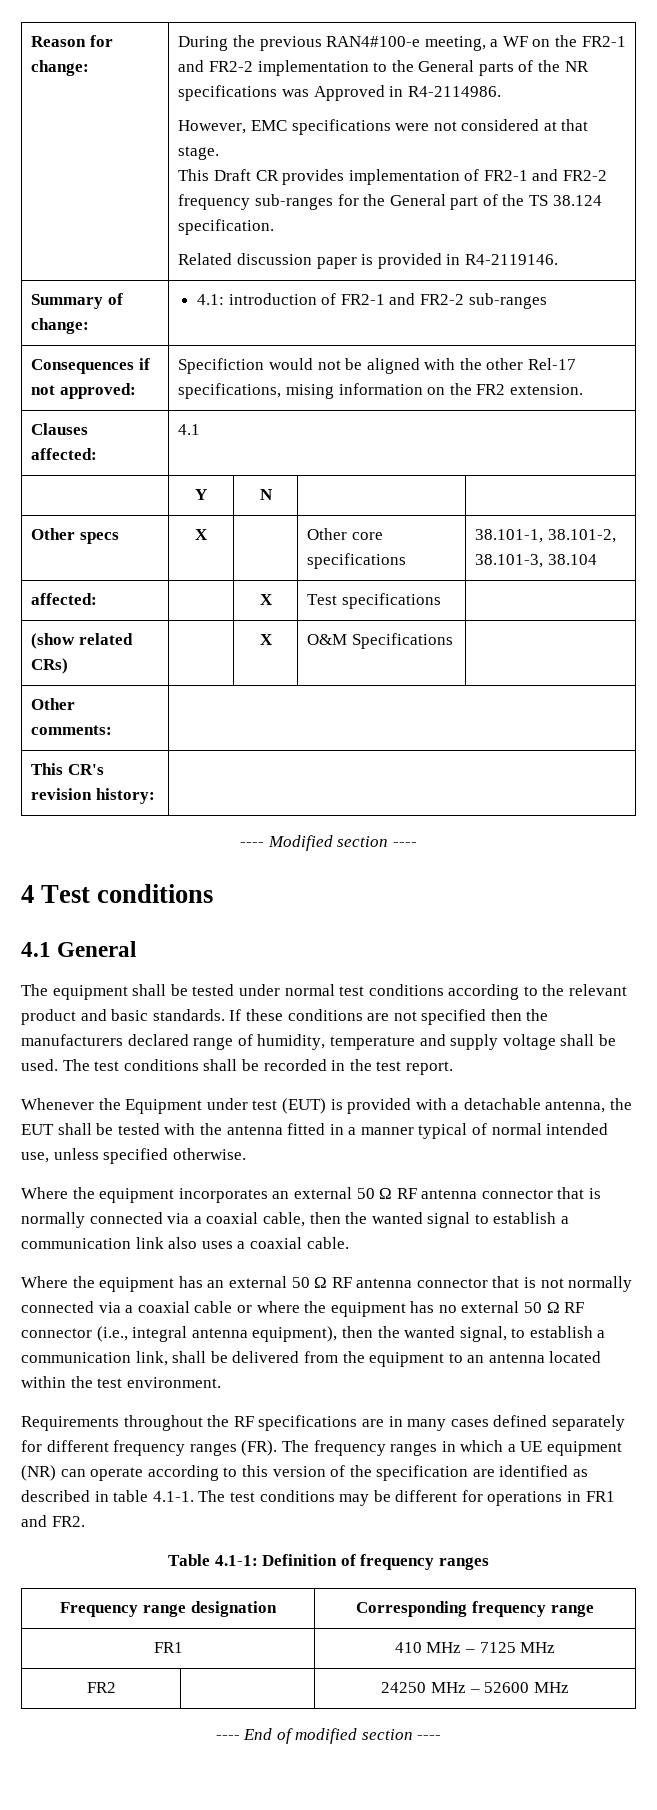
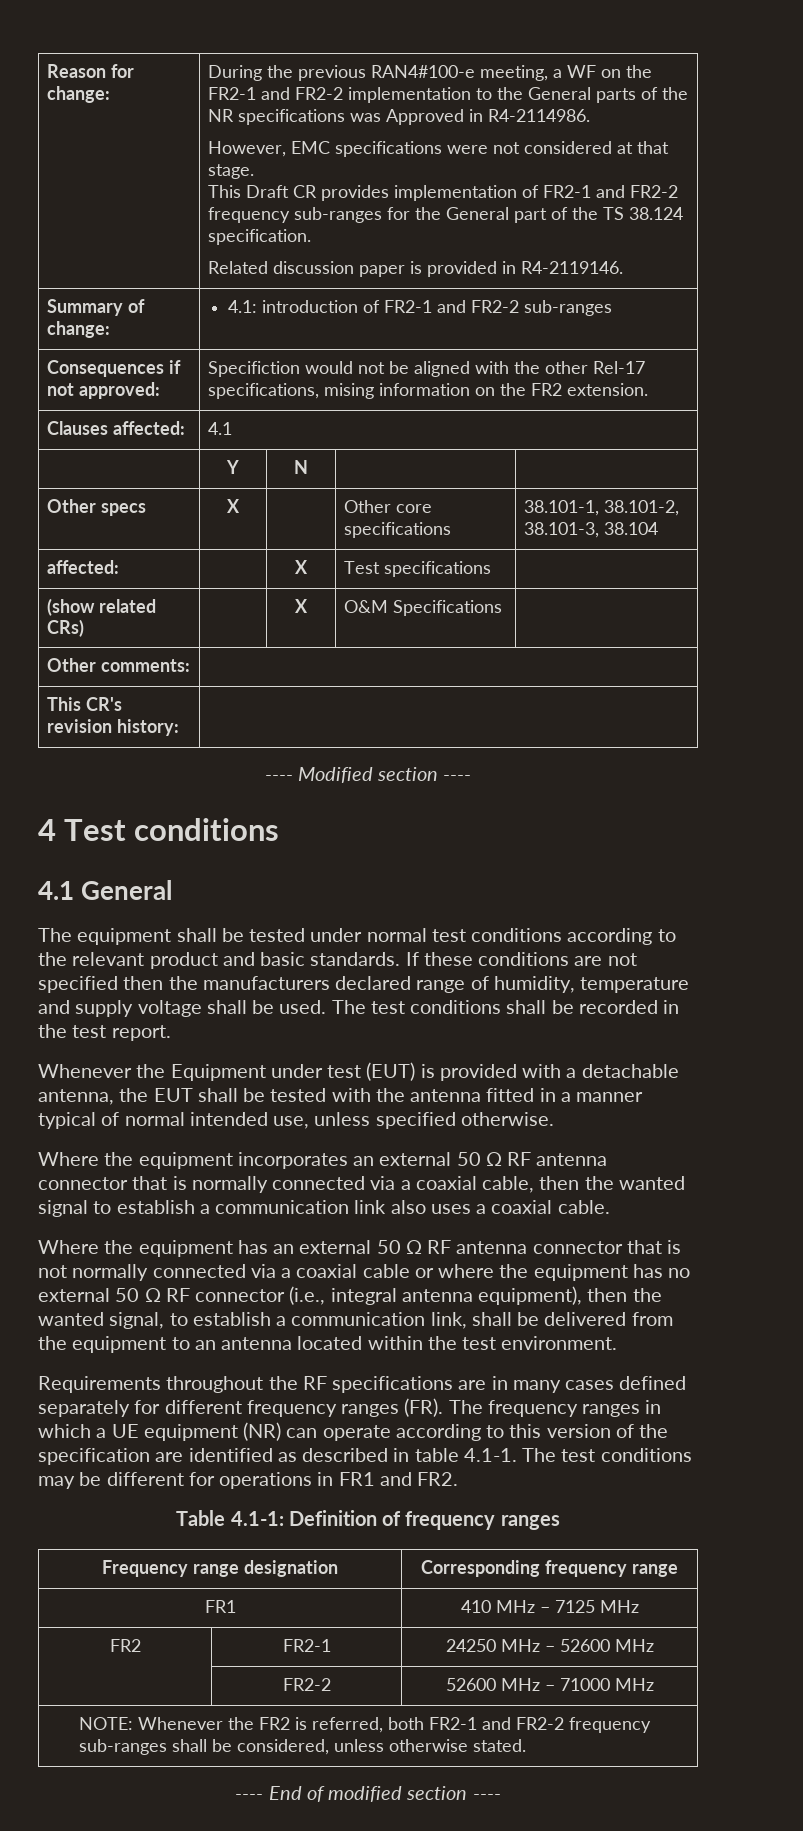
- FR2 | | 24250 MHz – 52600 MHz
+ FR2 | FR2-1 | 24250 MHz – 52600 MHz
+ | FR2-2 | 52600 MHz – 71000 MHz
+ NOTE: Whenever the FR2 is referred, both FR2-1 and FR2-2 frequency sub-ranges shall be considered, unless otherwise stated.

